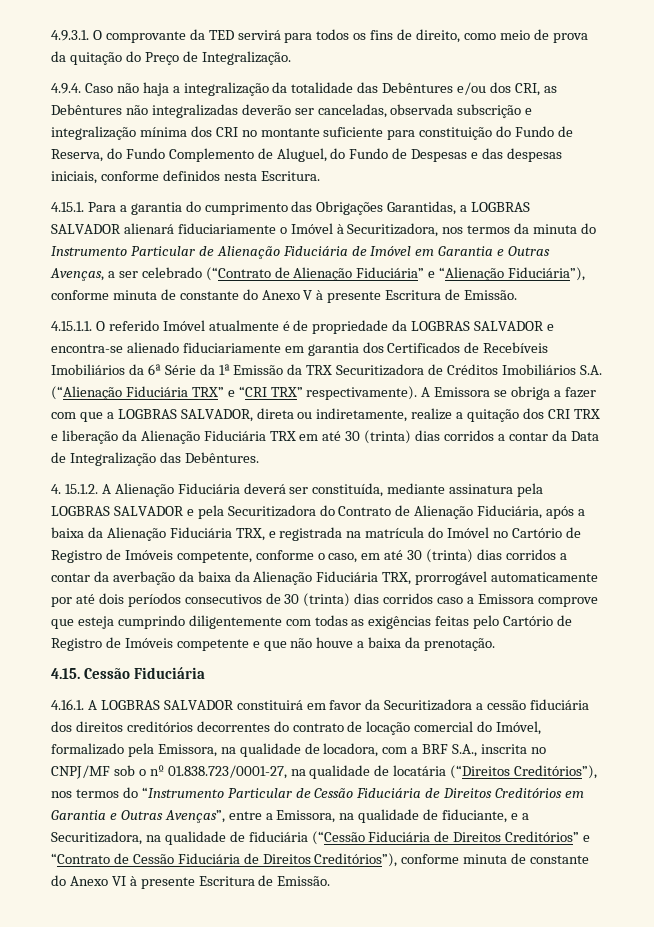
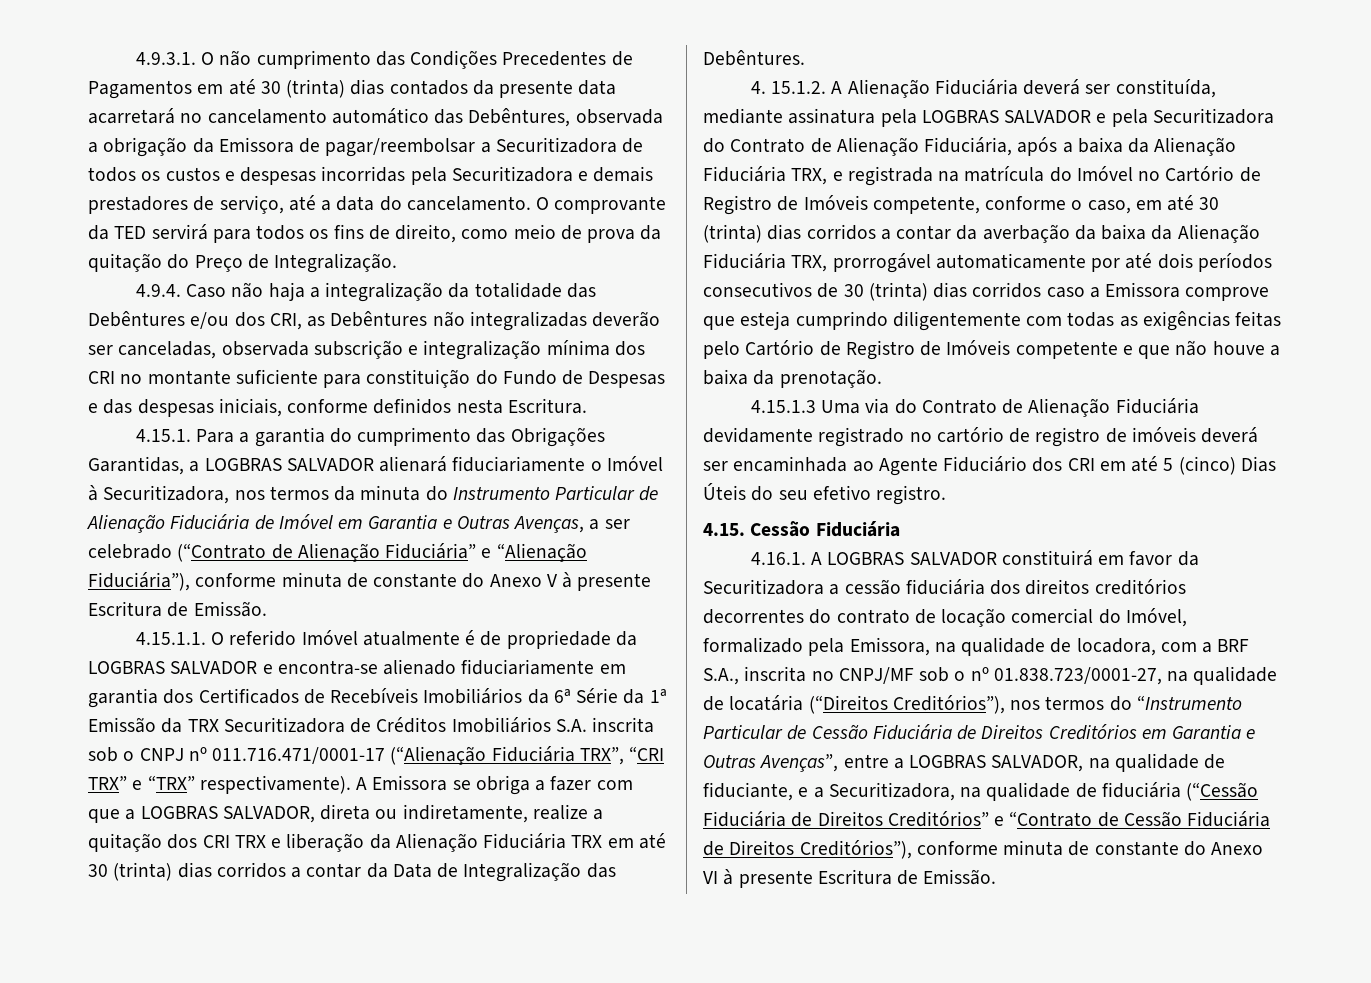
- 4.9.3.1. O comprovante da TED servirá para todos os fins de direito, como meio de prova da quitação do Preço de Integralização.
+ 4.9.3.1. O não cumprimento das Condições Precedentes de Pagamentos em até 30 (trinta) dias contados da presente data acarretará no cancelamento automático das Debêntures, observada a obrigação da Emissora de pagar/reembolsar a Securitizadora de todos os custos e despesas incorridas pela Securitizadora e demais prestadores de serviço, até a data do cancelamento. O comprovante da TED servirá para todos os fins de direito, como meio de prova da quitação do Preço de Integralização.
- 4.9.4. Caso não haja a integralização da totalidade das Debêntures e/ou dos CRI, as Debêntures não integralizadas deverão ser canceladas, observada subscrição e integralização mínima dos CRI no montante suficiente para constituição do Fundo de Reserva, do Fundo Complemento de Aluguel, do Fundo de Despesas e das despesas iniciais, conforme definidos nesta Escritura.
+ 4.9.4. Caso não haja a integralização da totalidade das Debêntures e/ou dos CRI, as Debêntures não integralizadas deverão ser canceladas, observada subscrição e integralização mínima dos CRI no montante suficiente para constituição do Fundo de Despesas e das despesas iniciais, conforme definidos nesta Escritura.
- 4.15.1.1. O referido Imóvel atualmente é de propriedade da LOGBRAS SALVADOR e encontra-se alienado fiduciariamente em garantia dos Certificados de Recebíveis Imobiliários da 6ª Série da 1ª Emissão da TRX Securitizadora de Créditos Imobiliários S.A. (“Alienação Fiduciária TRX” e “CRI TRX” respectivamente).
+ 4.15.1.1. O referido Imóvel atualmente é de propriedade da LOGBRAS SALVADOR e encontra-se alienado fiduciariamente em garantia dos Certificados de Recebíveis Imobiliários da 6ª Série da 1ª Emissão da TRX Securitizadora de Créditos Imobiliários S.A. inscrita sob o CNPJ nº 011.716.471/0001-17 (“Alienação Fiduciária TRX”, “CRI TRX” e “TRX” respectivamente).
+ 4.15.1.3 Uma via do Contrato de Alienação Fiduciária devidamente registrado no cartório de registro de imóveis deverá ser encaminhada ao Agente Fiduciário dos CRI em até 5 (cinco) Dias Úteis do seu efetivo registro.
- 4.16.1. A LOGBRAS SALVADOR constituirá em favor da Securitizadora a cessão fiduciária dos direitos creditórios decorrentes do contrato de locação comercial do Imóvel, formalizado pela Emissora, na qualidade de locadora, com a BRF S.A., inscrita no CNPJ/MF sob o nº 01.838.723/0001-27, na qualidade de locatária (“Direitos Creditórios”), nos termos do “Instrumento Particular de Cessão Fiduciária de Direitos Creditórios em Garantia e Outras Avenças”, entre a Emissora, na qualidade de fiduciante, e a Securitizadora, na qualidade de fiduciária (“Cessão Fiduciária de Direitos Creditórios” e “Contrato de Cessão Fiduciária de Direitos Creditórios”), conforme minuta de constante do Anexo VI à presente Escritura de Emissão.
+ 4.16.1. A LOGBRAS SALVADOR constituirá em favor da Securitizadora a cessão fiduciária dos direitos creditórios decorrentes do contrato de locação comercial do Imóvel, formalizado pela Emissora, na qualidade de locadora, com a BRF S.A., inscrita no CNPJ/MF sob o nº 01.838.723/0001-27, na qualidade de locatária (“Direitos Creditórios”), nos termos do “Instrumento Particular de Cessão Fiduciária de Direitos Creditórios em Garantia e Outras Avenças”, entre a LOGBRAS SALVADOR, na qualidade de fiduciante, e a Securitizadora, na qualidade de fiduciária (“Cessão Fiduciária de Direitos Creditórios” e “Contrato de Cessão Fiduciária de Direitos Creditórios”), conforme minuta de constante do Anexo VI à presente Escritura de Emissão.

